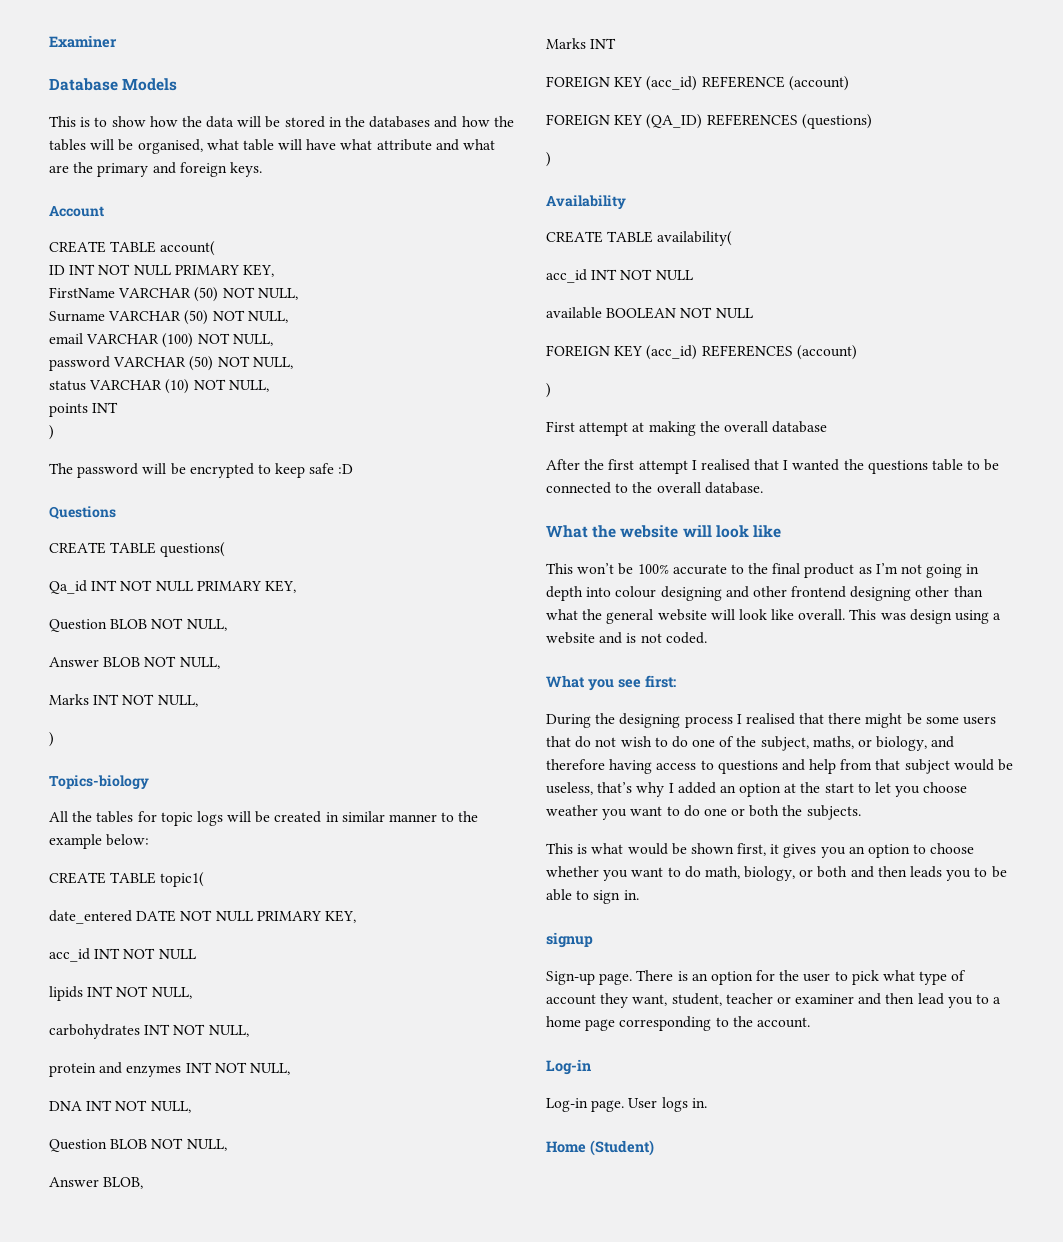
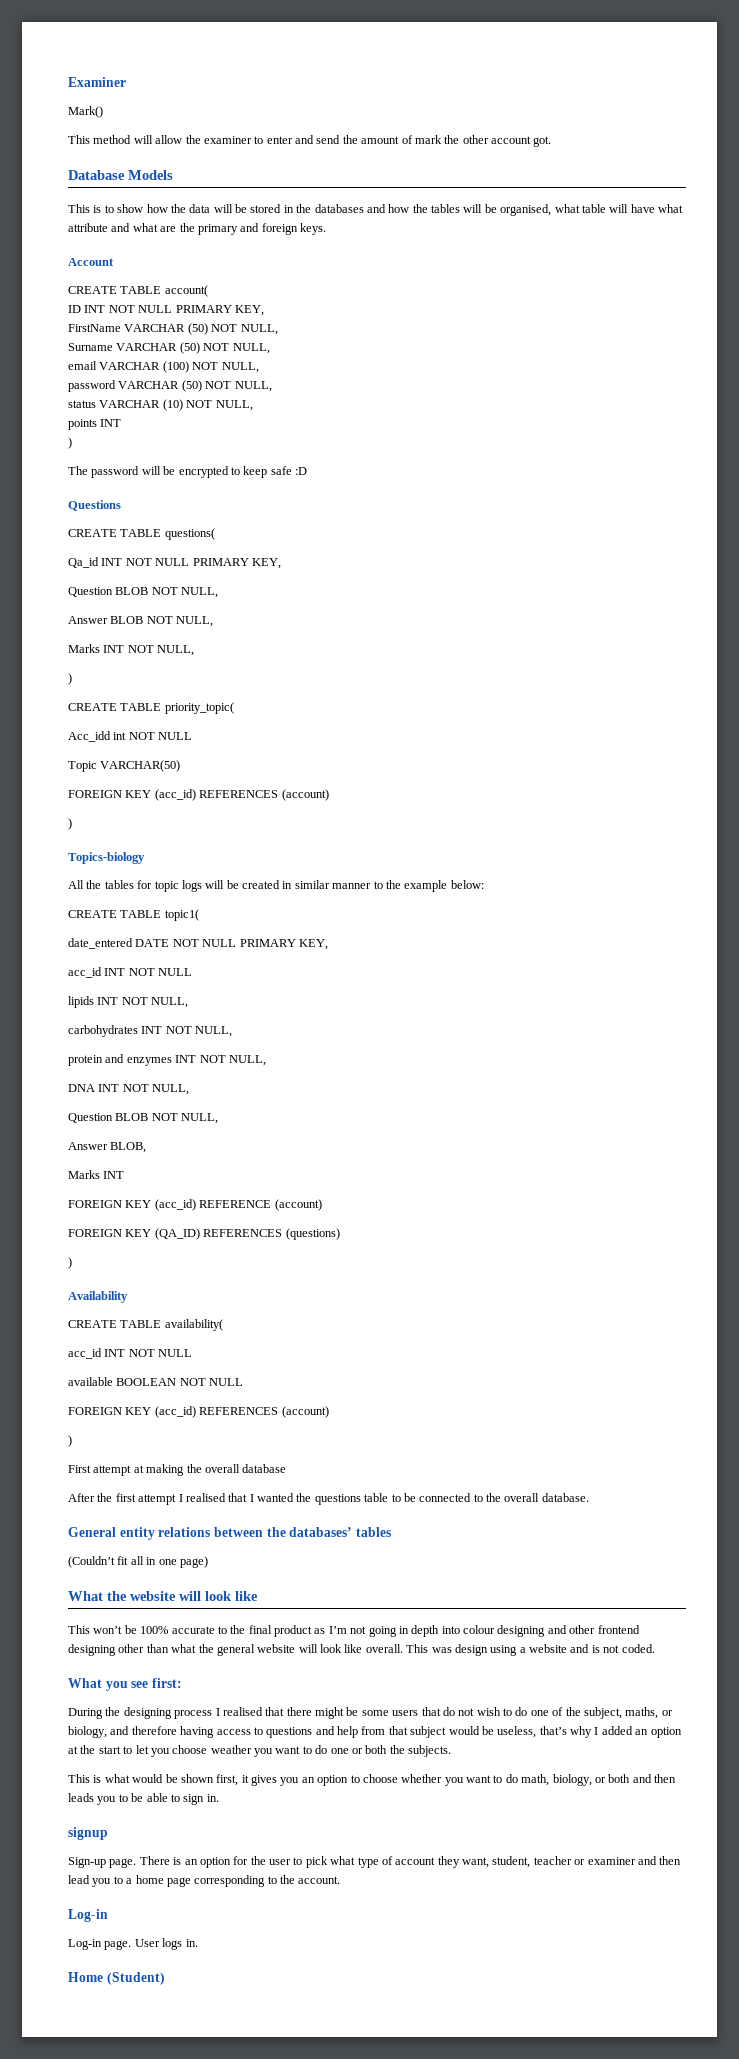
+ Mark()
+ This method will allow the examiner to enter and send the amount of mark the other account got.
+ CREATE TABLE priority_topic(
+ Acc_idd int NOT NULL
+ Topic VARCHAR(50)
+ FOREIGN KEY (acc_id) REFERENCES (account)
+ )
+ General entity relations between the databases’ tables
+ (Couldn’t fit all in one page)

